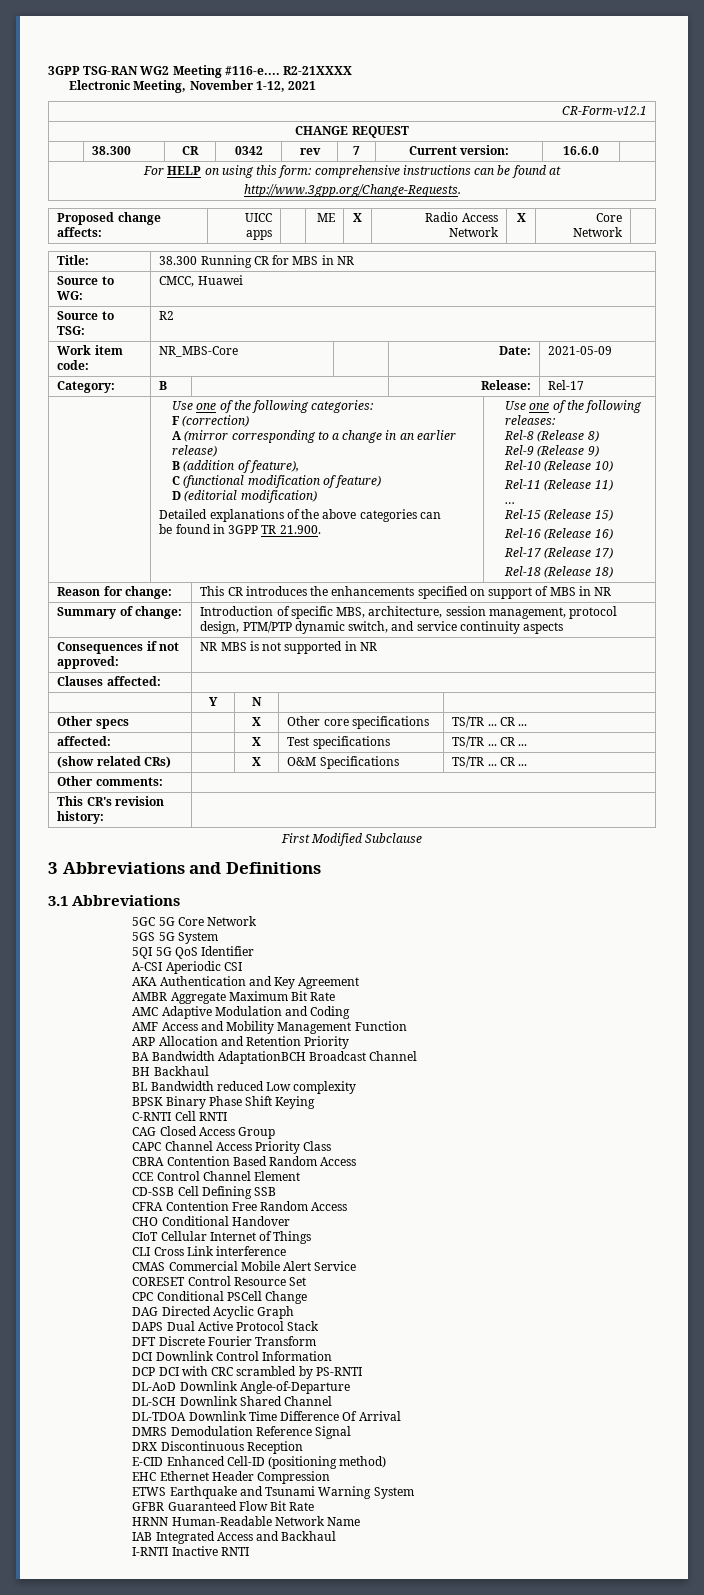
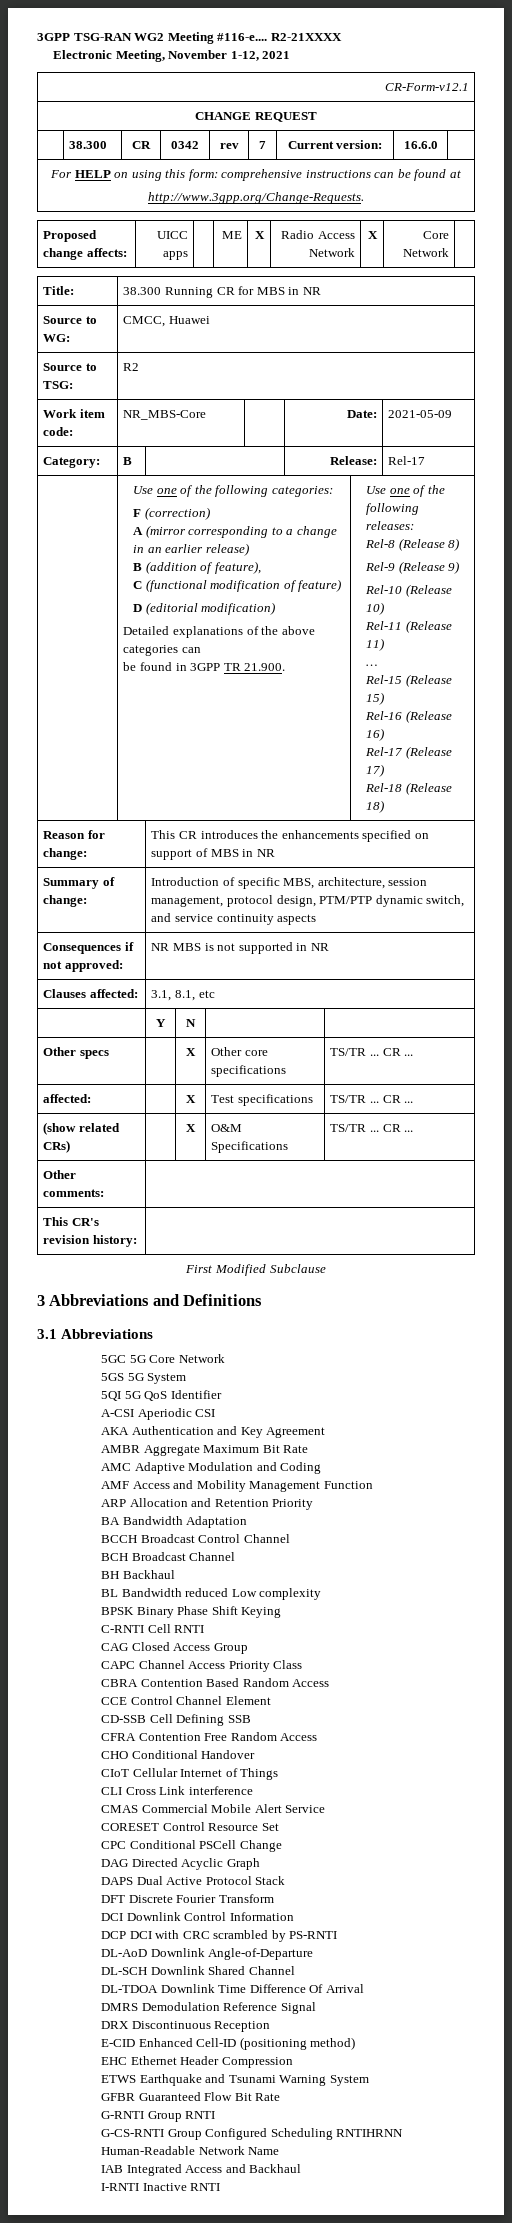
- Clauses affected: |
+ Clauses affected: | 3.1, 8.1, etc
- BA Bandwidth AdaptationBCH Broadcast Channel
+ BA Bandwidth Adaptation
+ BCCH Broadcast Control Channel
+ BCH Broadcast Channel
- HRNN Human-Readable Network Name
+ G-RNTI Group RNTI
+ G-CS-RNTI Group Configured Scheduling RNTIHRNN Human-Readable Network Name

